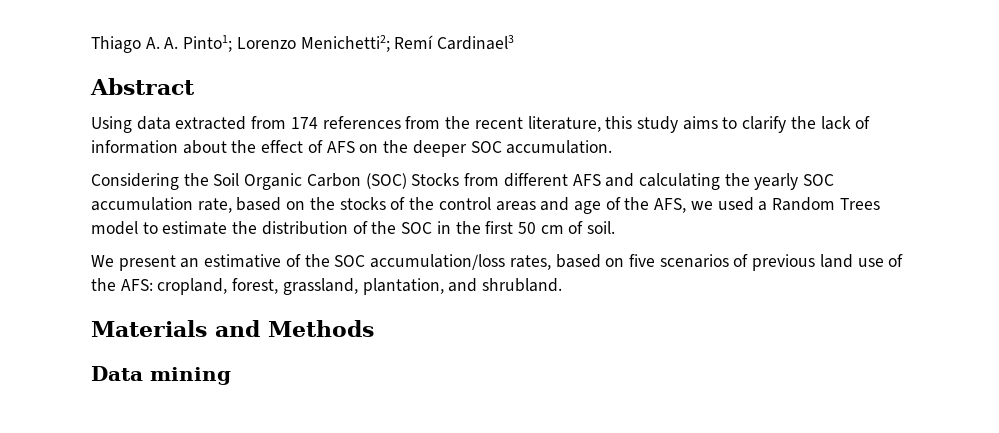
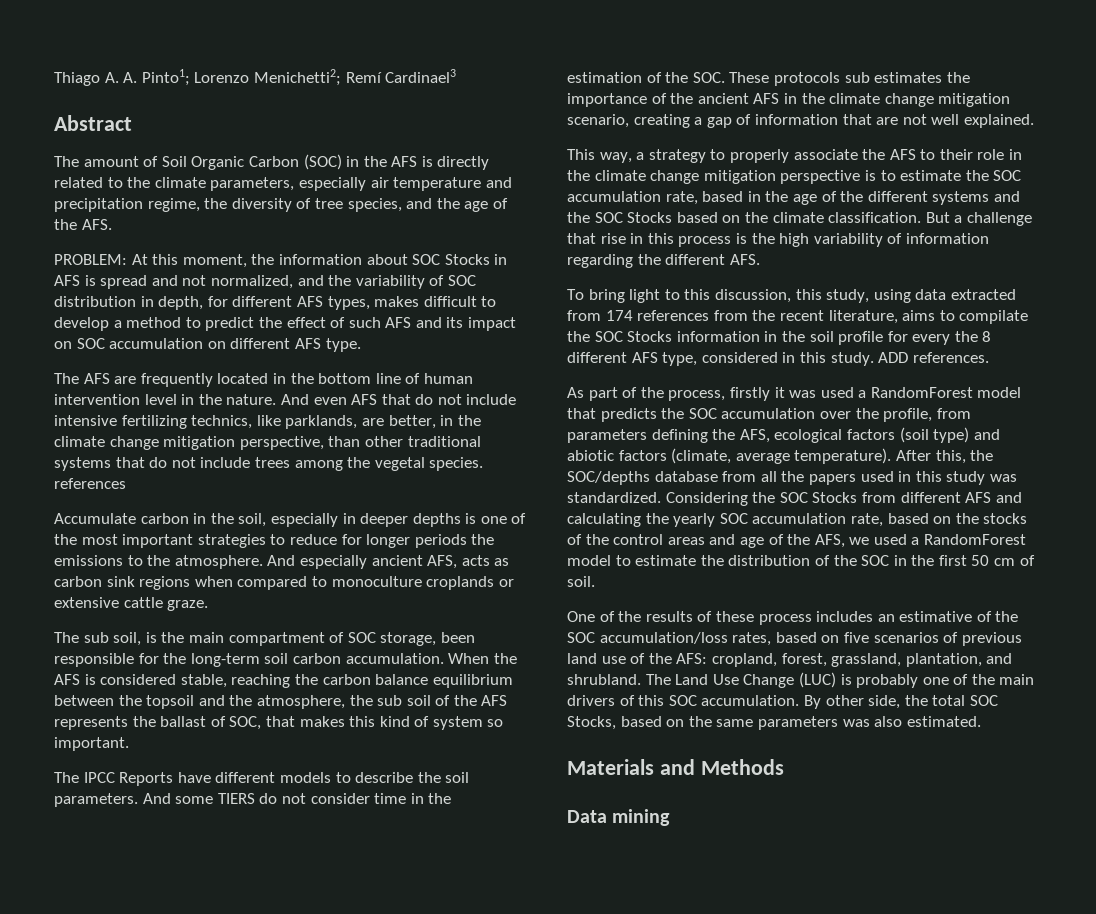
- Using data extracted from 174 references from the recent literature, this study aims to clarify the lack of information about the effect of AFS on the deeper SOC accumulation.
- Considering the Soil Organic Carbon (SOC) Stocks from different AFS and calculating the yearly SOC accumulation rate, based on the stocks of the control areas and age of the AFS, we used a Random Trees model to estimate the distribution of the SOC in the first 50 cm of soil.
+ The amount of Soil Organic Carbon (SOC) in the AFS is directly related to the climate parameters, especially air temperature and precipitation regime, the diversity of tree species, and the age of the AFS.
+ PROBLEM: At this moment, the information about SOC Stocks in AFS is spread and not normalized, and the variability of SOC distribution in depth, for different AFS types, makes difficult to develop a method to predict the effect of such AFS and its impact on SOC accumulation on different AFS type.
+ The AFS are frequently located in the bottom line of human intervention level in the nature. And even AFS that do not include intensive fertilizing technics, like parklands, are better, in the climate change mitigation perspective, than other traditional systems that do not include trees among the vegetal species. references
+ Accumulate carbon in the soil, especially in deeper depths is one of the most important strategies to reduce for longer periods the emissions to the atmosphere. And especially ancient AFS, acts as carbon sink regions when compared to monoculture croplands or extensive cattle graze.
+ The sub soil, is the main compartment of SOC storage, been responsible for the long-term soil carbon accumulation. When the AFS is considered stable, reaching the carbon balance equilibrium between the topsoil and the atmosphere, the sub soil of the AFS represents the ballast of SOC, that makes this kind of system so important.
+ The IPCC Reports have different models to describe the soil parameters. And some TIERS do not consider time in the estimation of the SOC. These protocols sub estimates the importance of the ancient AFS in the climate change mitigation scenario, creating a gap of information that are not well explained.
+ This way, a strategy to properly associate the AFS to their role in the climate change mitigation perspective is to estimate the SOC accumulation rate, based in the age of the different systems and the SOC Stocks based on the climate classification. But a challenge that rise in this process is the high variability of information regarding the different AFS.
+ To bring light to this discussion, this study, using data extracted from 174 references from the recent literature, aims to compilate the SOC Stocks information in the soil profile for every the 8 different AFS type, considered in this study. ADD references.
+ As part of the process, firstly it was used a RandomForest model that predicts the SOC accumulation over the profile, from parameters defining the AFS, ecological factors (soil type) and abiotic factors (climate, average temperature). After this, the SOC/depths database from all the papers used in this study was standardized. Considering the SOC Stocks from different AFS and calculating the yearly SOC accumulation rate, based on the stocks of the control areas and age of the AFS, we used a RandomForest model to estimate the distribution of the SOC in the first 50 cm of soil.
- We present an estimative of the SOC accumulation/loss rates, based on five scenarios of previous land use of the AFS: cropland, forest, grassland, plantation, and shrubland.
+ One of the results of these process includes an estimative of the SOC accumulation/loss rates, based on five scenarios of previous land use of the AFS: cropland, forest, grassland, plantation, and shrubland. The Land Use Change (LUC) is probably one of the main drivers of this SOC accumulation. By other side, the total SOC Stocks, based on the same parameters was also estimated.

